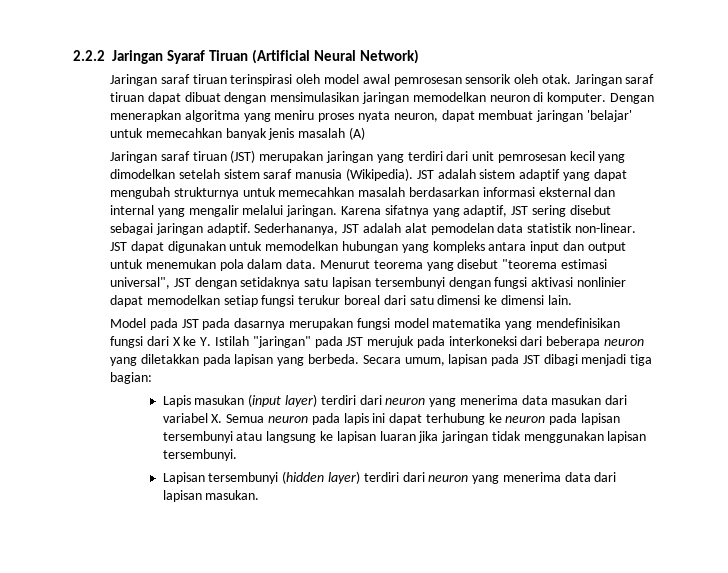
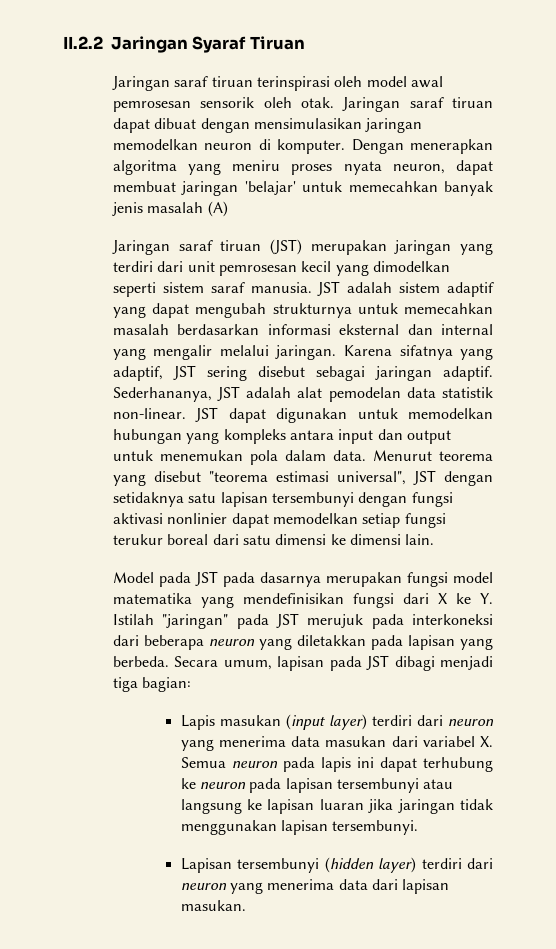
- 2.2.2 Jaringan Syaraf Tiruan (Artificial Neural Network)
+ II.2.2 Jaringan Syaraf Tiruan
- Jaringan saraf tiruan (JST) merupakan jaringan yang terdiri dari unit pemrosesan kecil yang dimodelkan setelah sistem saraf manusia (Wikipedia).
+ Jaringan saraf tiruan (JST) merupakan jaringan yang terdiri dari unit pemrosesan kecil yang dimodelkan seperti sistem saraf manusia.

